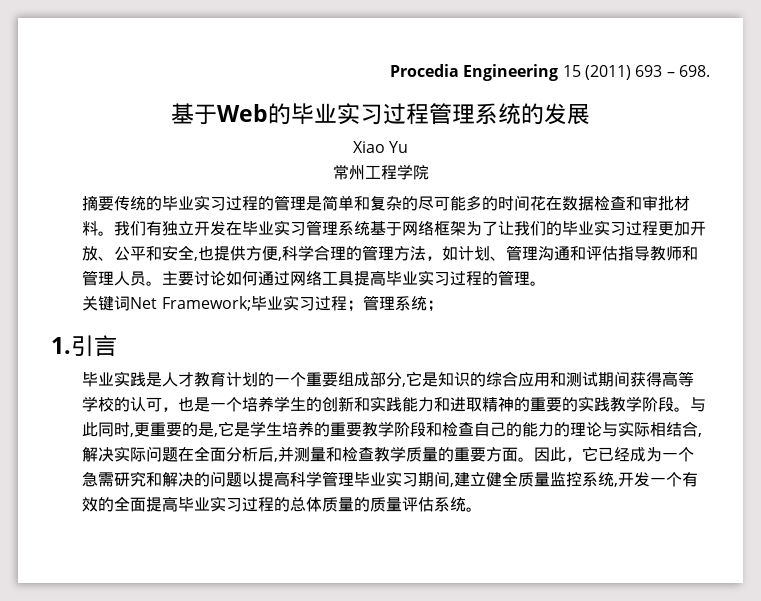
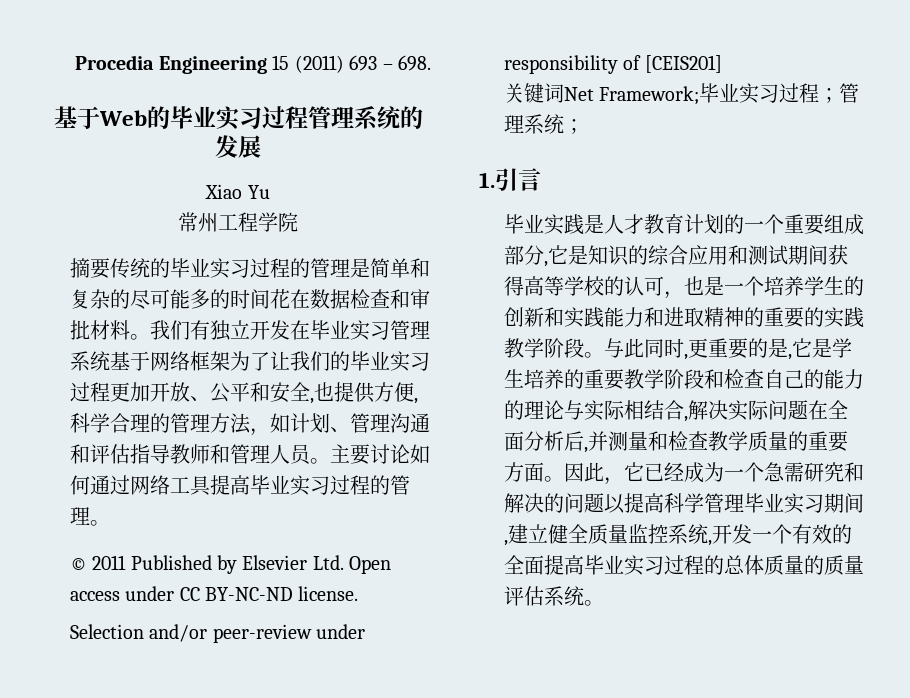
+ © 2011 Published by Elsevier Ltd. Open access under CC BY-NC-ND license.
+ Selection and/or peer-review under responsibility of [CEIS201]

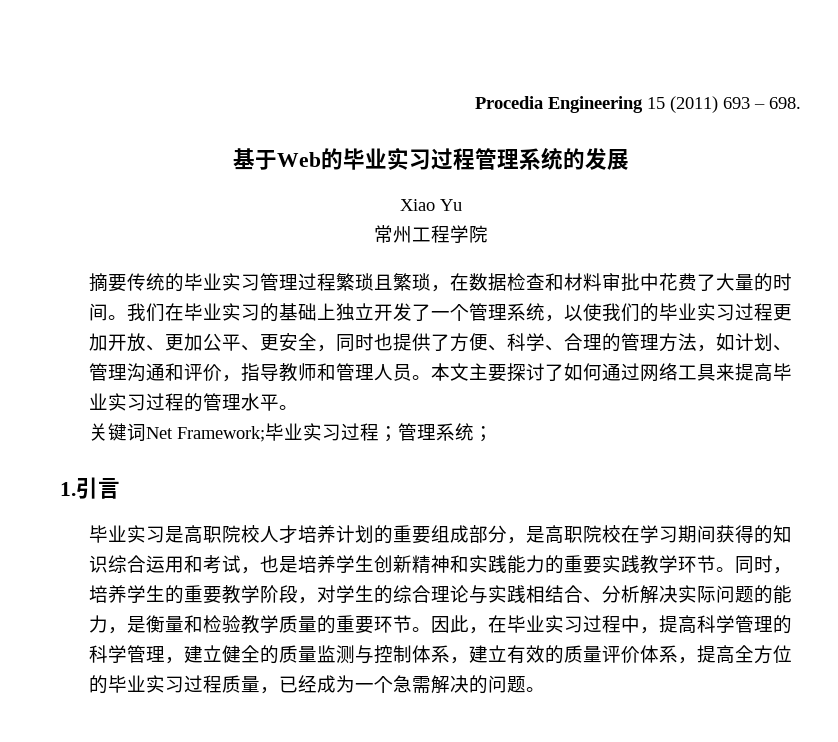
- 摘要传统的毕业实习过程的管理是简单和复杂的尽可能多的时间花在数据检查和审批材料。我们有独立开发在毕业实习管理系统基于网络框架为了让我们的毕业实习过程更加开放、公平和安全,也提供方便,科学合理的管理方法，如计划、管理沟通和评估指导教师和管理人员。
+ 摘要传统的毕业实习管理过程繁琐且繁琐，在数据检查和材料审批中花费了大量的时间。我们在毕业实习的基础上独立开发了一个管理系统，以使我们的毕业实习过程更加开放、更加公平、更安全，同时也提供了方便、科学、合理的管理方法，如计划、管理沟通和评价，指导教师和管理人员。
- 主要讨论如何通过网络工具提高毕业实习过程的管理。
- © 2011 Published by Elsevier Ltd. Open access under CC BY-NC-ND license.
- Selection and/or peer-review under responsibility of [CEIS201]
+ 本文主要探讨了如何通过网络工具来提高毕业实习过程的管理水平。
- 毕业实践是人才教育计划的一个重要组成部分,它是知识的综合应用和测试期间获得高等学校的认可，也是一个培养学生的创新和实践能力和进取精神的重要的实践教学阶段。与此同时,更重要的是,它是学生培养的重要教学阶段和检查自己的能力的理论与实际相结合,解决实际问题在全面分析后,并测量和检查教学质量的重要方面。
+ 毕业实习是高职院校人才培养计划的重要组成部分，是高职院校在学习期间获得的知识综合运用和考试，也是培养学生创新精神和实践能力的重要实践教学环节。同时，培养学生的重要教学阶段，对学生的综合理论与实践相结合、分析解决实际问题的能力，是衡量和检验教学质量的重要环节。
- 因此，它已经成为一个急需研究和解决的问题以提高科学管理毕业实习期间,建立健全质量监控系统,开发一个有效的全面提高毕业实习过程的总体质量的质量评估系统。
+ 因此，在毕业实习过程中，提高科学管理的科学管理，建立健全的质量监测与控制体系，建立有效的质量评价体系，提高全方位的毕业实习过程质量，已经成为一个急需解决的问题。

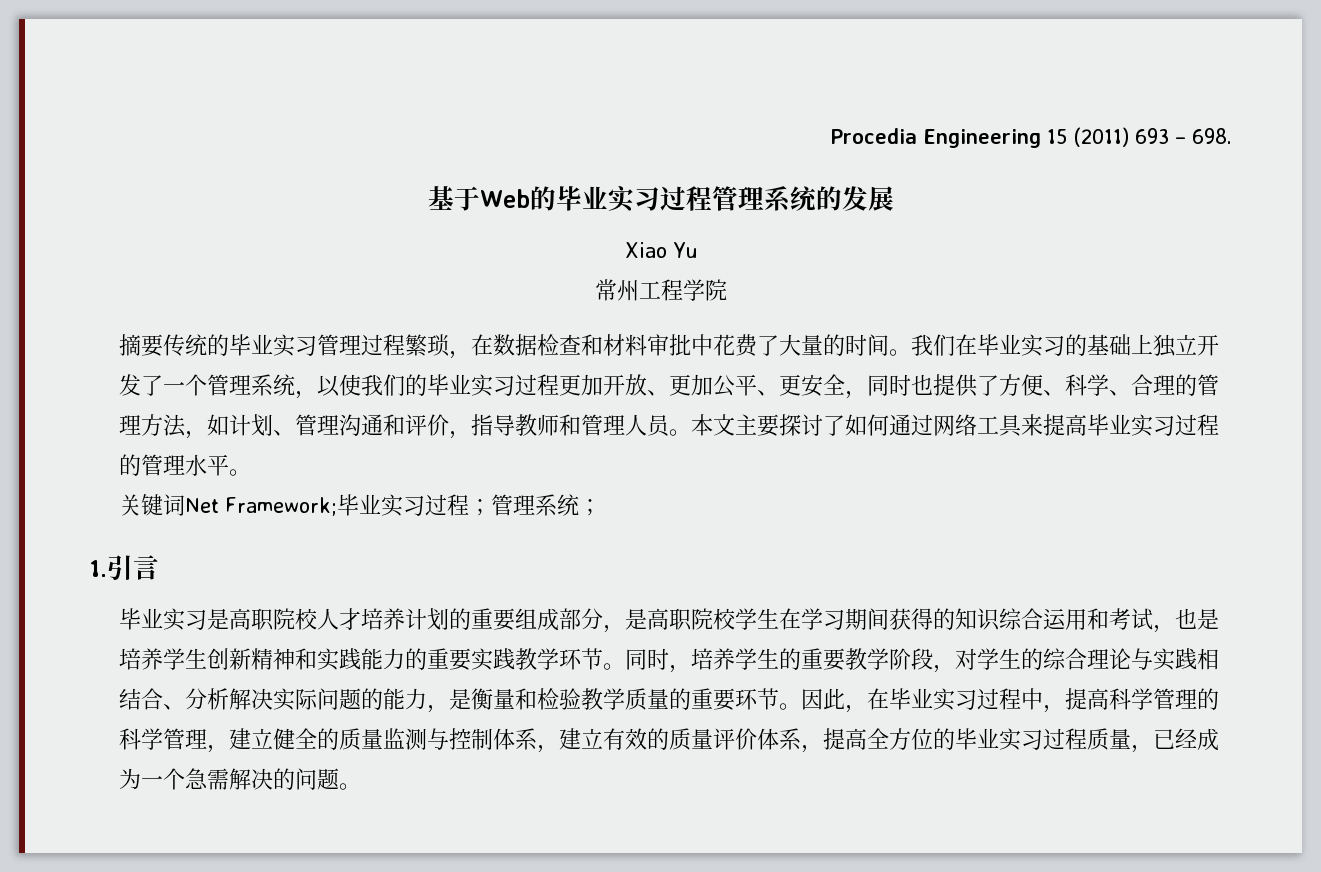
- 摘要传统的毕业实习管理过程繁琐且繁琐，在数据检查和材料审批中花费了大量的时间。
+ 摘要传统的毕业实习管理过程繁琐，在数据检查和材料审批中花费了大量的时间。
- 毕业实习是高职院校人才培养计划的重要组成部分，是高职院校在学习期间获得的知识综合运用和考试，也是培养学生创新精神和实践能力的重要实践教学环节。
+ 毕业实习是高职院校人才培养计划的重要组成部分，是高职院校学生在学习期间获得的知识综合运用和考试，也是培养学生创新精神和实践能力的重要实践教学环节。

